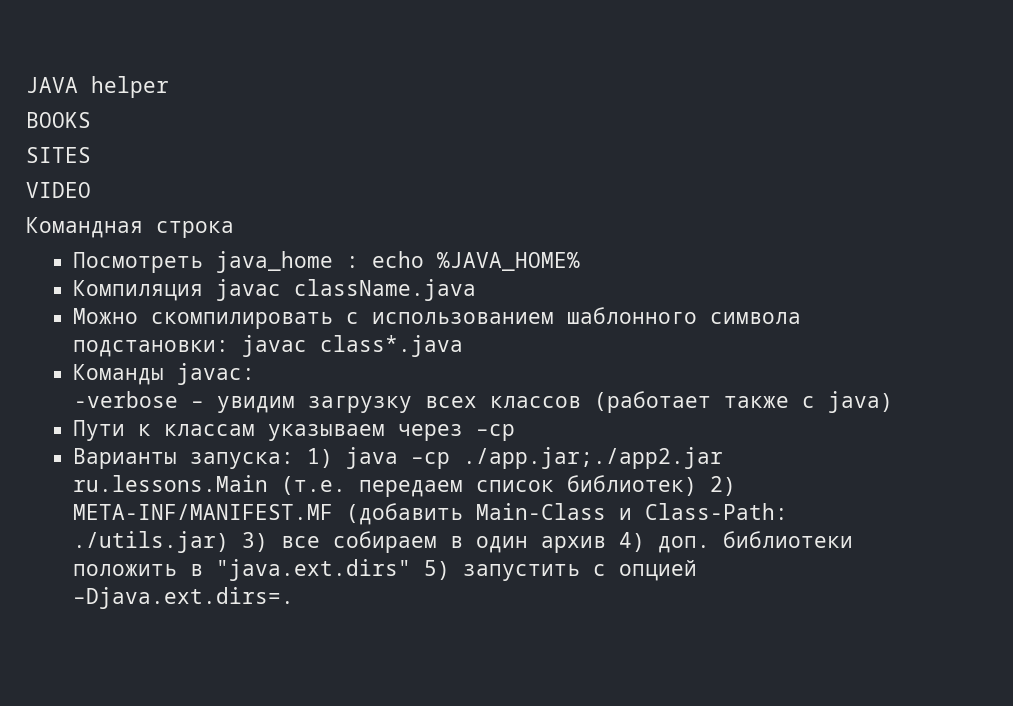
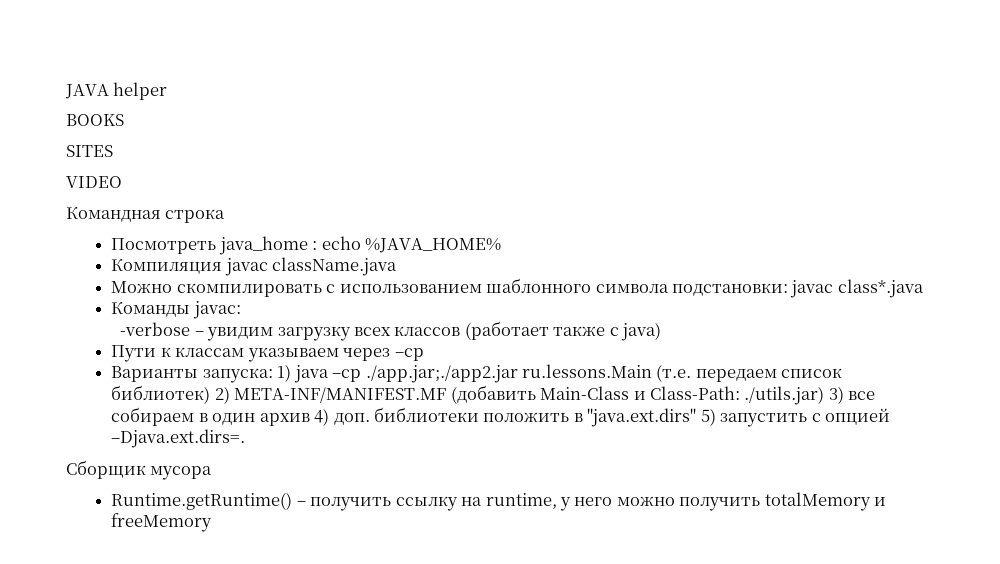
+ Сборщик мусора
+ Runtime.getRuntime() – получить ссылку на runtime, у него можно получить totalMemory и freeMemory

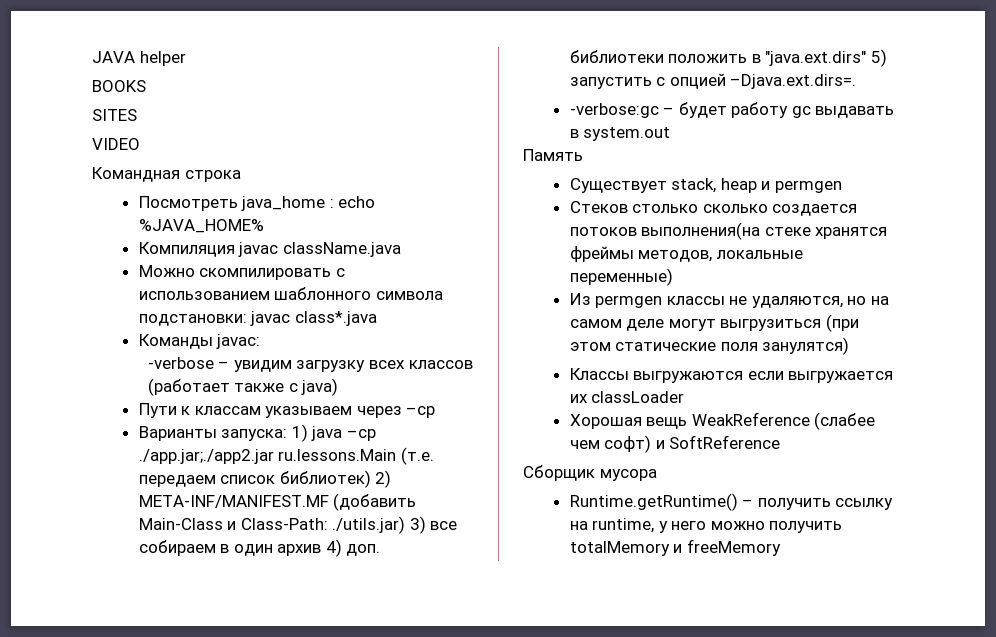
+ -verbose:gc – будет работу gc выдавать в system.out
+ Память
+ Существует stack, heap и permgen
+ Стеков столько сколько создается потоков выполнения(на стеке хранятся фреймы методов, локальные переменные)
+ Из permgen классы не удаляются, но на самом деле могут выгрузиться (при этом статические поля занулятся)
+ Классы выгружаются если выгружается их classLoader
+ Хорошая вещь WeakReference (слабее чем софт) и SoftReference

